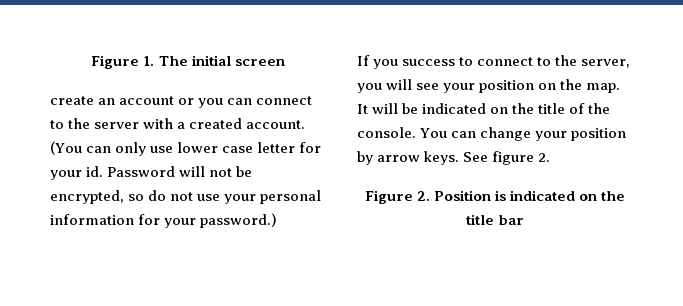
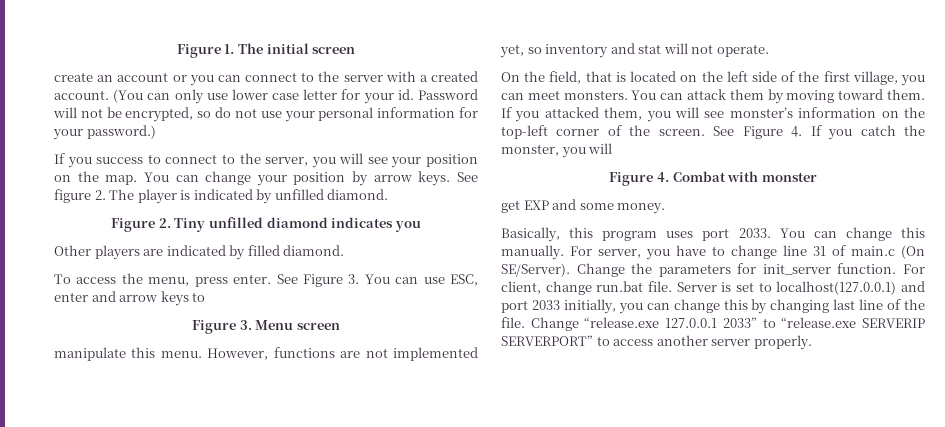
- It will be indicated on the title of the console.
- See figure 2.
- Figure 2. Position is indicated on the title bar
+ See figure 2. The player is indicated by unfilled diamond.
+ Figure 2. Tiny unfilled diamond indicates you
+ Other players are indicated by filled diamond.
+ To access the menu, press enter. See Figure 3. You can use ESC, enter and arrow keys to
+ Figure 3. Menu screen
+ manipulate this menu. However, functions are not implemented yet, so inventory and stat will not operate.
+ On the field, that is located on the left side of the first village, you can meet monsters. You can attack them by moving toward them. If you attacked them, you will see monster’s information on the top-left corner of the screen. See Figure 4. If you catch the monster, you will
+ Figure 4. Combat with monster
+ get EXP and some money.
+ Basically, this program uses port 2033. You can change this manually. For server, you have to change line 31 of main.c (On SE/Server). Change the parameters for init_server function. For client, change run.bat file. Server is set to localhost(127.0.0.1) and port 2033 initially, you can change this by changing last line of the file. Change “release.exe 127.0.0.1 2033” to “release.exe SERVERIP SERVERPORT” to access another server properly.

